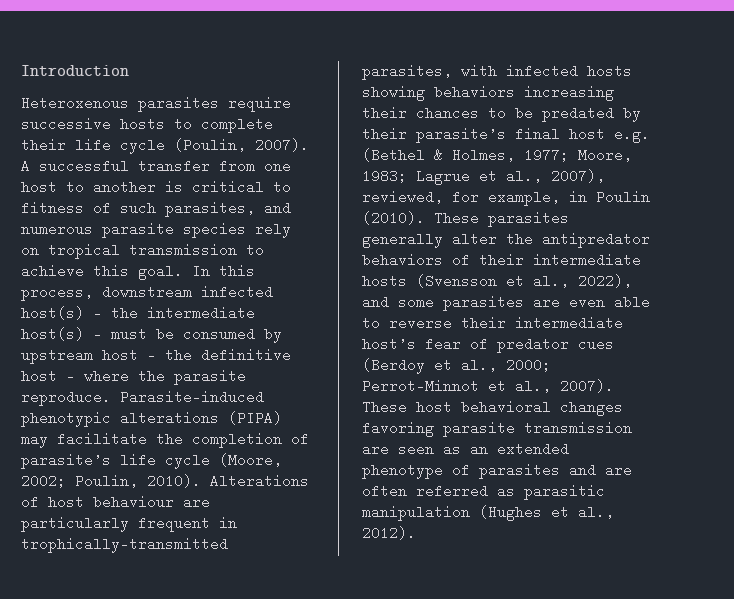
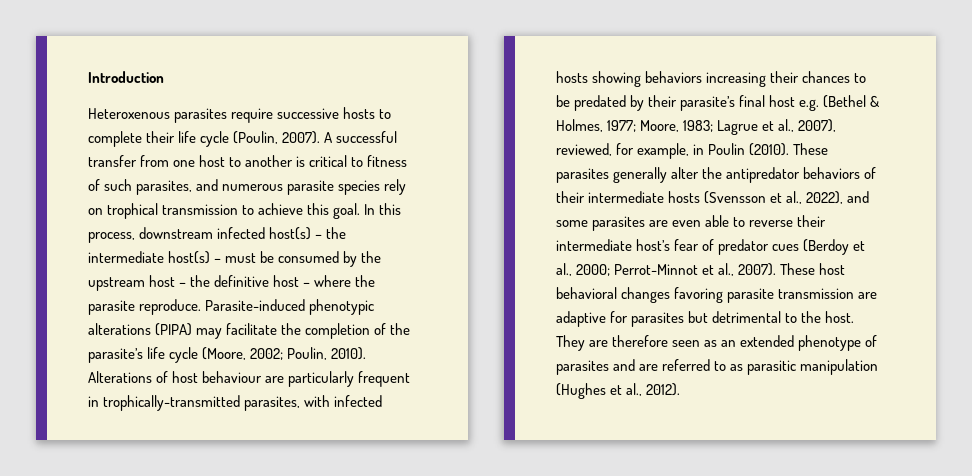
- A successful transfer from one host to another is critical to fitness of such parasites, and numerous parasite species rely on tropical transmission to achieve this goal.
+ A successful transfer from one host to another is critical to fitness of such parasites, and numerous parasite species rely on trophical transmission to achieve this goal.
- In this process, downstream infected host(s) – the intermediate host(s) – must be consumed by upstream host – the definitive host – where the parasite reproduce.
+ In this process, downstream infected host(s) – the intermediate host(s) – must be consumed by the upstream host – the definitive host – where the parasite reproduce.
- Parasite-induced phenotypic alterations (PIPA) may facilitate the completion of parasite’s life cycle (Moore, 2002; Poulin, 2010).
+ Parasite-induced phenotypic alterations (PIPA) may facilitate the completion of the parasite’s life cycle (Moore, 2002; Poulin, 2010).
- These host behavioral changes favoring parasite transmission are seen as an extended phenotype of parasites and are often referred as parasitic manipulation (Hughes et al., 2012).
+ These host behavioral changes favoring parasite transmission are adaptive for parasites but detrimental to the host. They are therefore seen as an extended phenotype of parasites and are referred to as parasitic manipulation (Hughes et al., 2012).

